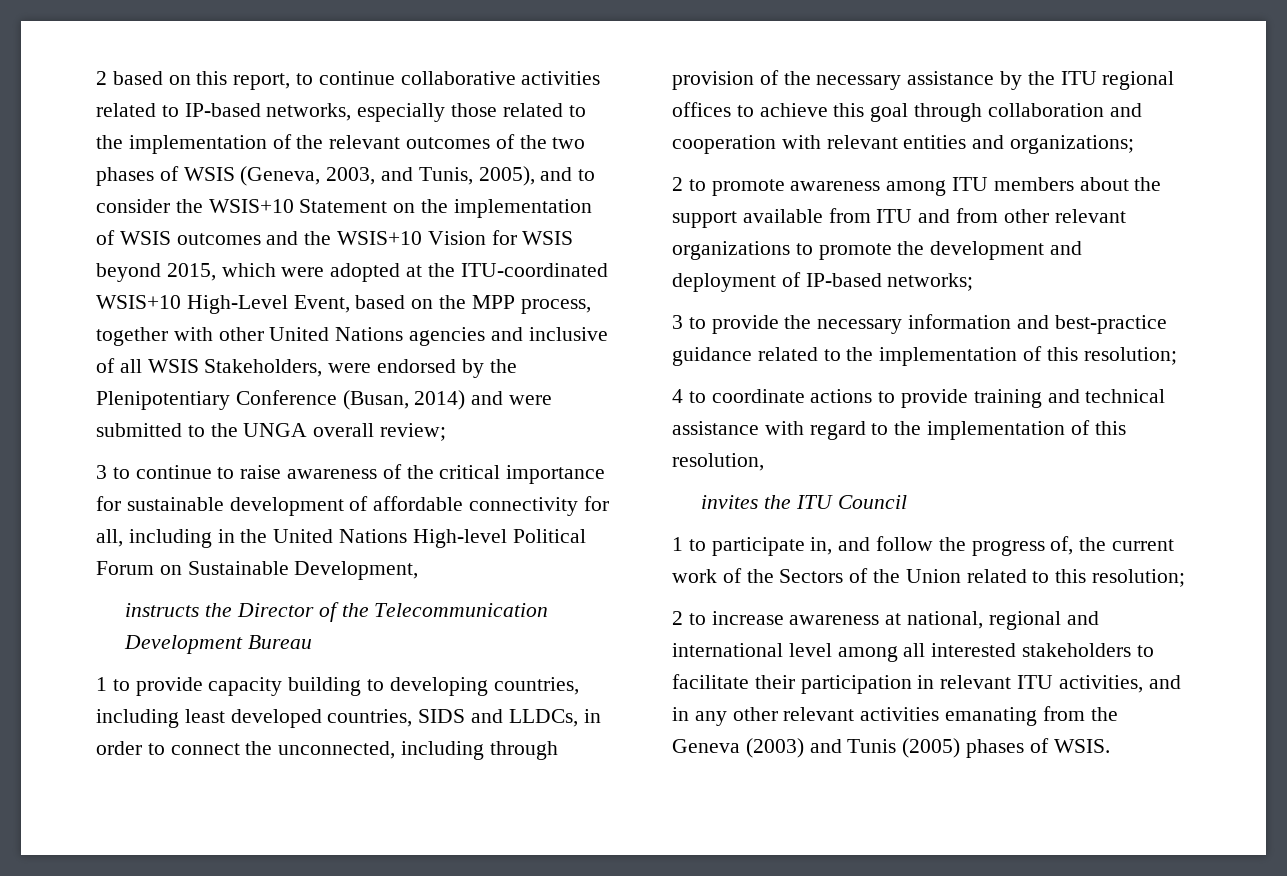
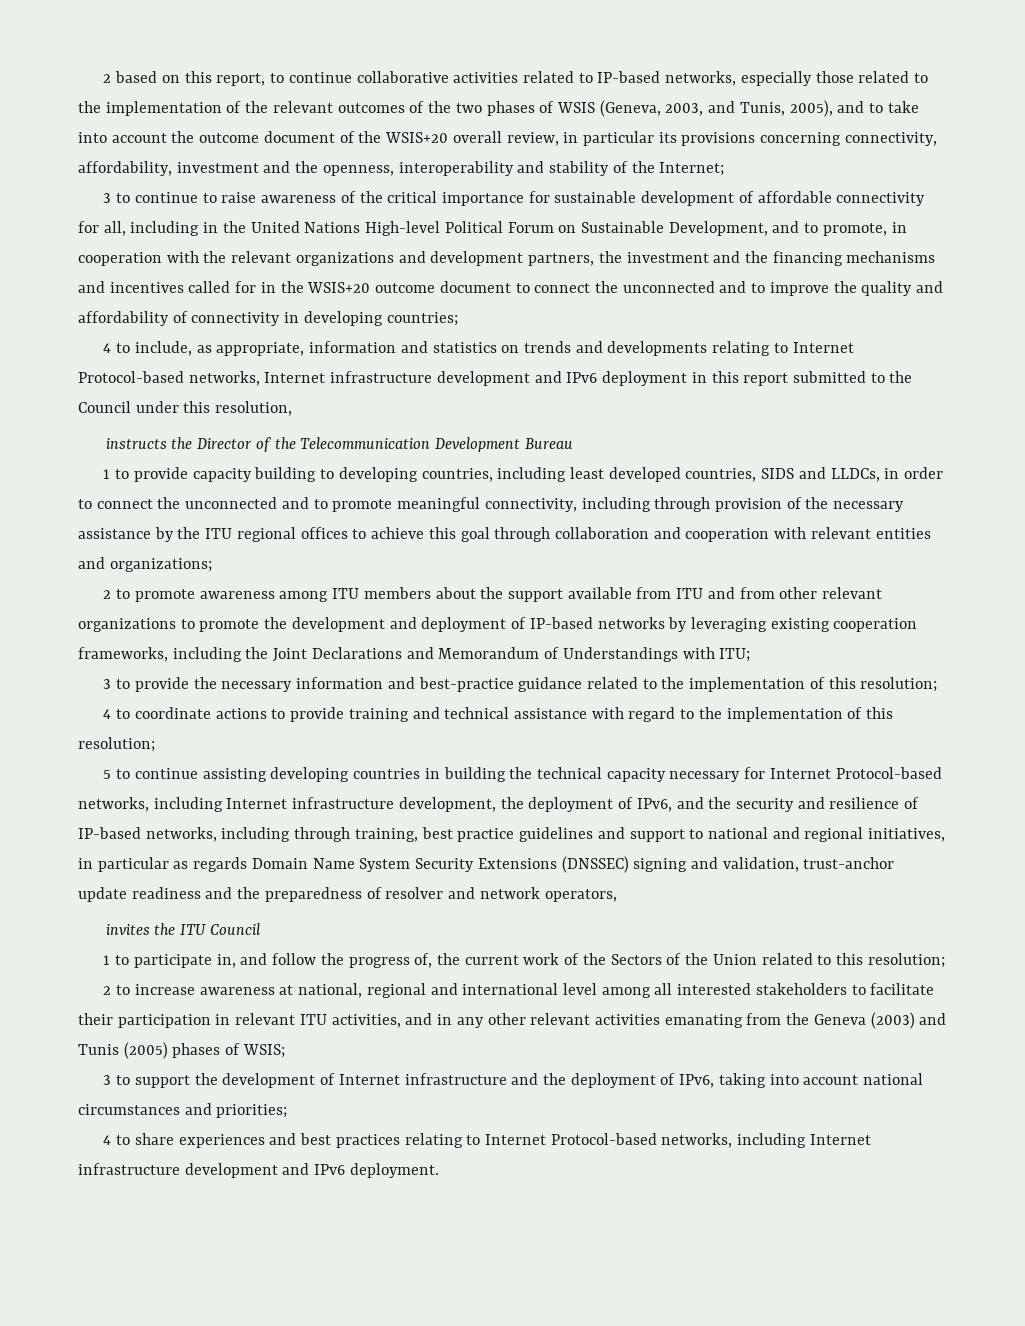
- 2 based on this report, to continue collaborative activities related to IP-based networks, especially those related to the implementation of the relevant outcomes of the two phases of WSIS (Geneva, 2003, and Tunis, 2005), and to consider the WSIS+10 Statement on the implementation of WSIS outcomes and the WSIS+10 Vision for WSIS beyond 2015, which were adopted at the ITU-coordinated WSIS+10 High-Level Event, based on the MPP process, together with other United Nations agencies and inclusive of all WSIS Stakeholders, were endorsed by the Plenipotentiary Conference (Busan, 2014) and were submitted to the UNGA overall review;
+ 2 based on this report, to continue collaborative activities related to IP-based networks, especially those related to the implementation of the relevant outcomes of the two phases of WSIS (Geneva, 2003, and Tunis, 2005), and to take into account the outcome document of the WSIS+20 overall review, in particular its provisions concerning connectivity, affordability, investment and the openness, interoperability and stability of the Internet;
- 3 to continue to raise awareness of the critical importance for sustainable development of affordable connectivity for all, including in the United Nations High-level Political Forum on Sustainable Development,
+ 3 to continue to raise awareness of the critical importance for sustainable development of affordable connectivity for all, including in the United Nations High-level Political Forum on Sustainable Development, and to promote, in cooperation with the relevant organizations and development partners, the investment and the financing mechanisms and incentives called for in the WSIS+20 outcome document to connect the unconnected and to improve the quality and affordability of connectivity in developing countries;
+ 4 to include, as appropriate, information and statistics on trends and developments relating to Internet Protocol-based networks, Internet infrastructure development and IPv6 deployment in this report submitted to the Council under this resolution,
- 1 to provide capacity building to developing countries, including least developed countries, SIDS and LLDCs, in order to connect the unconnected, including through provision of the necessary assistance by the ITU regional offices to achieve this goal through collaboration and cooperation with relevant entities and organizations;
+ 1 to provide capacity building to developing countries, including least developed countries, SIDS and LLDCs, in order to connect the unconnected and to promote meaningful connectivity, including through provision of the necessary assistance by the ITU regional offices to achieve this goal through collaboration and cooperation with relevant entities and organizations;
- 2 to promote awareness among ITU members about the support available from ITU and from other relevant organizations to promote the development and deployment of IP-based networks;
+ 2 to promote awareness among ITU members about the support available from ITU and from other relevant organizations to promote the development and deployment of IP-based networks by leveraging existing cooperation frameworks, including the Joint Declarations and Memorandum of Understandings with ITU;
- 4 to coordinate actions to provide training and technical assistance with regard to the implementation of this resolution,
+ 4 to coordinate actions to provide training and technical assistance with regard to the implementation of this resolution;
+ 5 to continue assisting developing countries in building the technical capacity necessary for Internet Protocol-based networks, including Internet infrastructure development, the deployment of IPv6, and the security and resilience of IP-based networks, including through training, best practice guidelines and support to national and regional initiatives, in particular as regards Domain Name System Security Extensions (DNSSEC) signing and validation, trust-anchor update readiness and the preparedness of resolver and network operators,
- 2 to increase awareness at national, regional and international level among all interested stakeholders to facilitate their participation in relevant ITU activities, and in any other relevant activities emanating from the Geneva (2003) and Tunis (2005) phases of WSIS.
+ 2 to increase awareness at national, regional and international level among all interested stakeholders to facilitate their participation in relevant ITU activities, and in any other relevant activities emanating from the Geneva (2003) and Tunis (2005) phases of WSIS;
+ 3 to support the development of Internet infrastructure and the deployment of IPv6, taking into account national circumstances and priorities;
+ 4 to share experiences and best practices relating to Internet Protocol-based networks, including Internet infrastructure development and IPv6 deployment.

